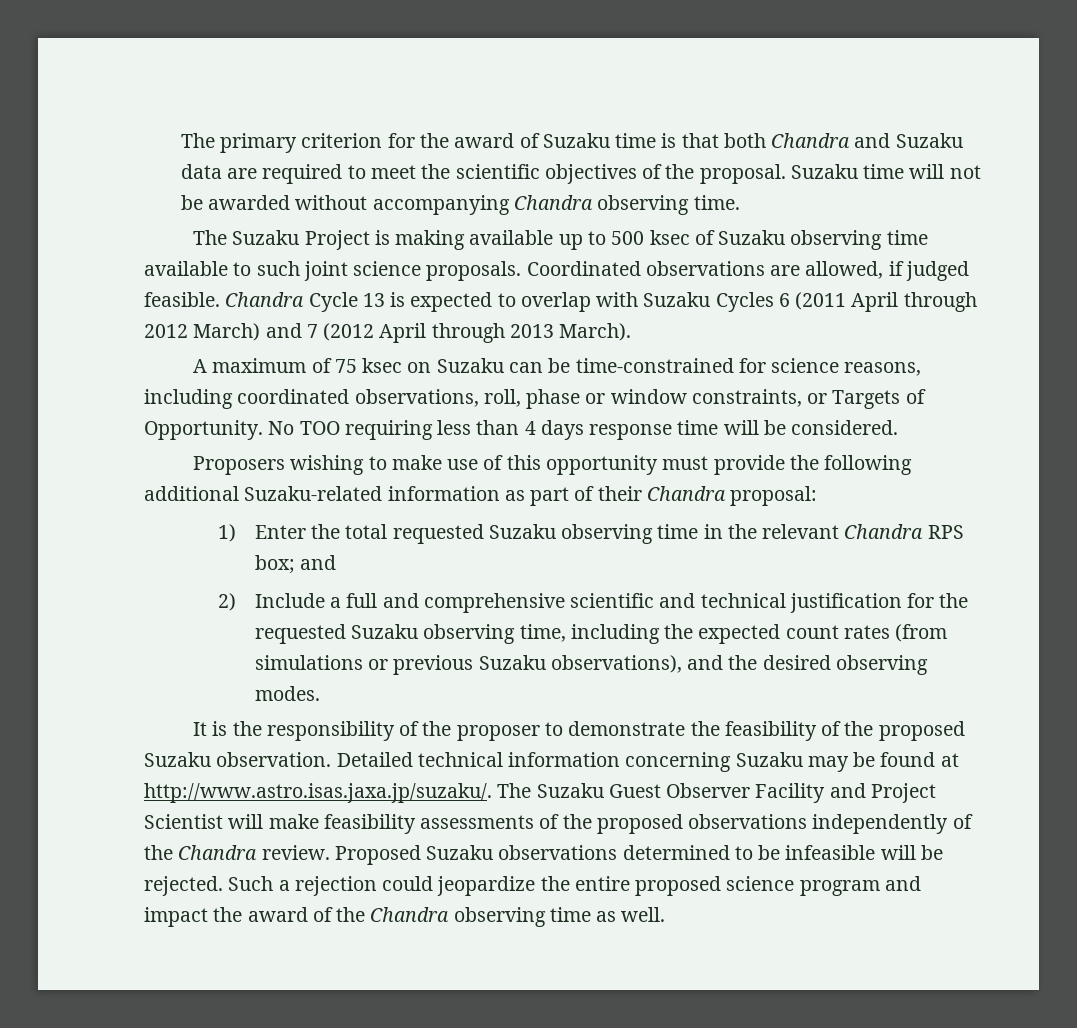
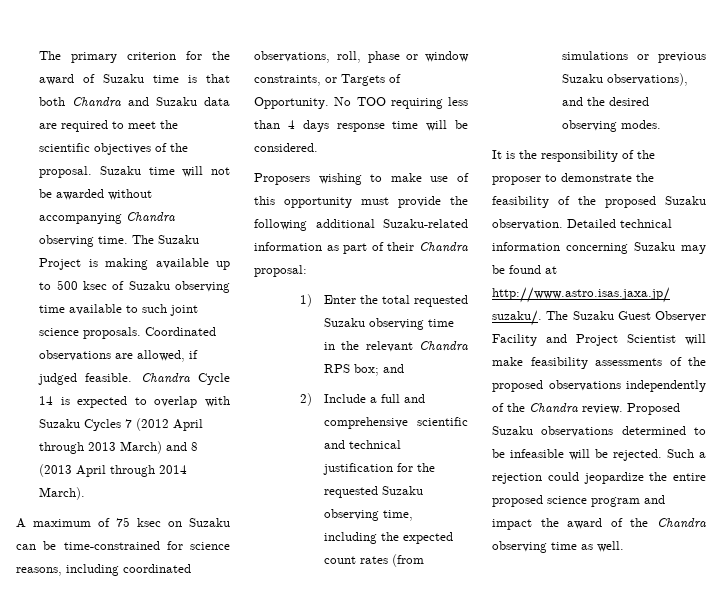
- Suzaku time will not be awarded without accompanying Chandra observing time.
- The Suzaku Project is making available up to 500 ksec of Suzaku observing time available to such joint science proposals.
+ Suzaku time will not be awarded without accompanying Chandra observing time. The Suzaku Project is making available up to 500 ksec of Suzaku observing time available to such joint science proposals.
- Chandra Cycle 13 is expected to overlap with Suzaku Cycles 6 (2011 April through 2012 March) and 7 (2012 April through 2013 March).
+ Chandra Cycle 14 is expected to overlap with Suzaku Cycles 7 (2012 April through 2013 March) and 8 (2013 April through 2014 March).

